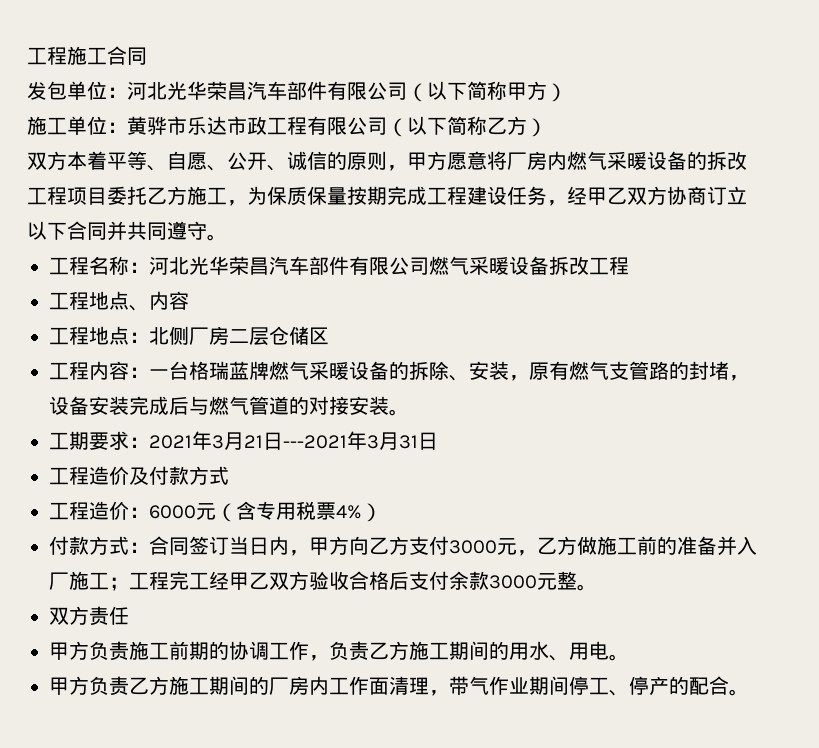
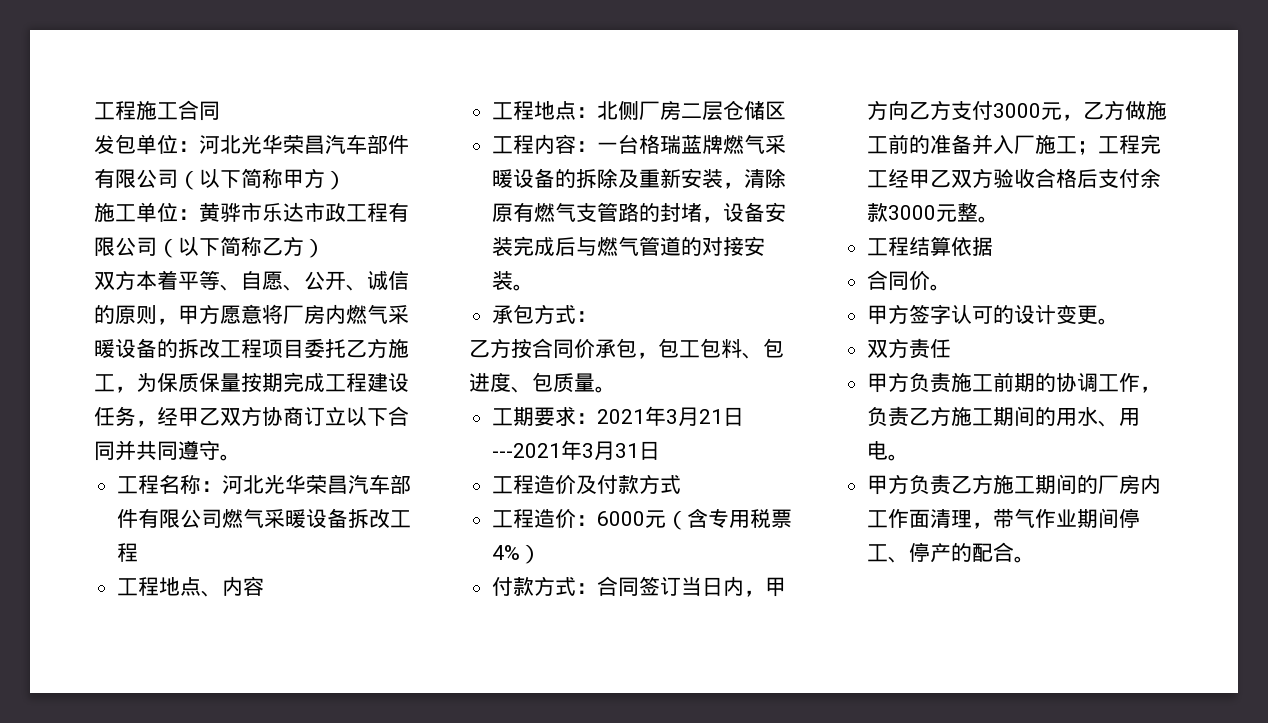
- 工程内容：一台格瑞蓝牌燃气采暖设备的拆除、安装，原有燃气支管路的封堵，设备安装完成后与燃气管道的对接安装。
+ 工程内容：一台格瑞蓝牌燃气采暖设备的拆除及重新安装，清除原有燃气支管路的封堵，设备安装完成后与燃气管道的对接安装。
+ 承包方式：
+ 乙方按合同价承包，包工包料、包进度、包质量。
+ 工程结算依据
+ 合同价。
+ 甲方签字认可的设计变更。

